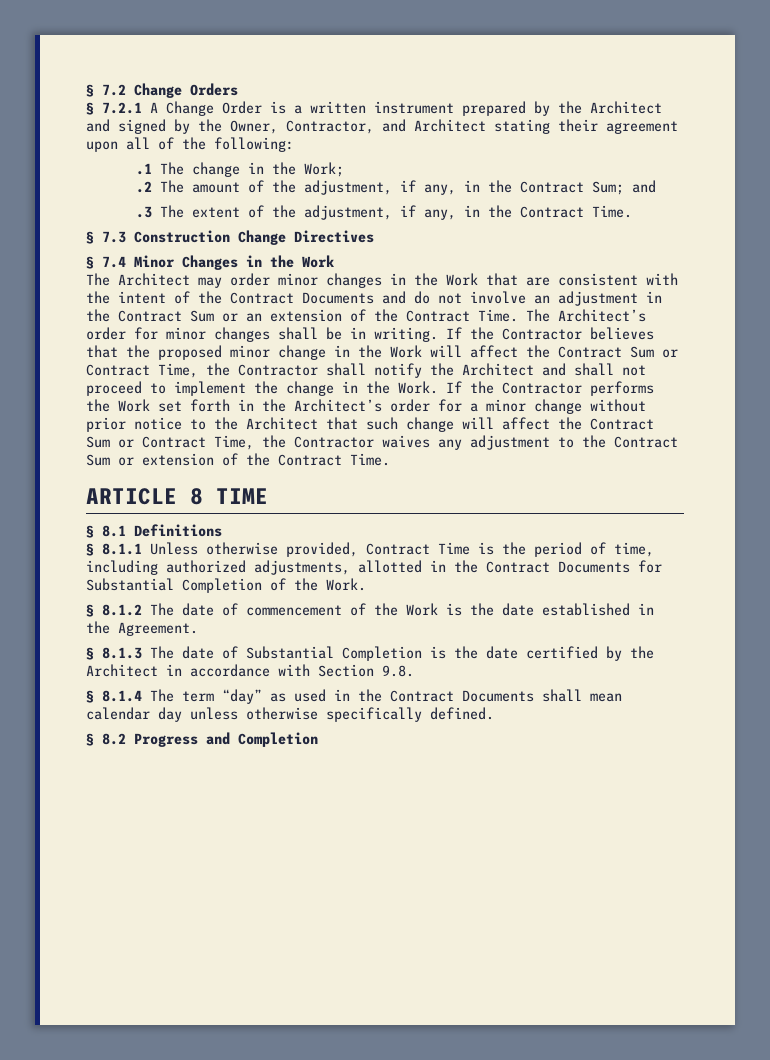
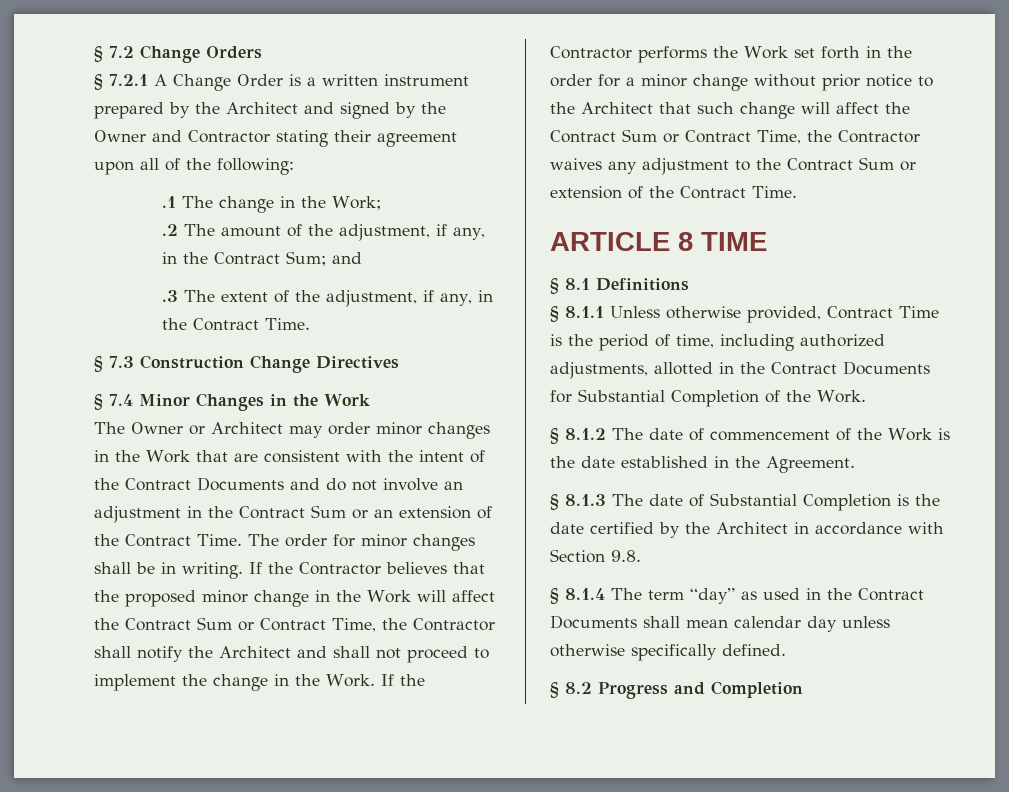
- § 7.2.1 A Change Order is a written instrument prepared by the Architect and signed by the Owner, Contractor, and Architect stating their agreement upon all of the following:
+ § 7.2.1 A Change Order is a written instrument prepared by the Architect and signed by the Owner and Contractor stating their agreement upon all of the following:
- The Architect may order minor changes in the Work that are consistent with the intent of the Contract Documents and do not involve an adjustment in the Contract Sum or an extension of the Contract Time.
+ The Owner or Architect may order minor changes in the Work that are consistent with the intent of the Contract Documents and do not involve an adjustment in the Contract Sum or an extension of the Contract Time.
- The Architect’s order for minor changes shall be in writing.
+ The order for minor changes shall be in writing.
- If the Contractor performs the Work set forth in the Architect’s order for a minor change without prior notice to the Architect that such change will affect the Contract Sum or Contract Time, the Contractor waives any adjustment to the Contract Sum or extension of the Contract Time.
+ If the Contractor performs the Work set forth in the order for a minor change without prior notice to the Architect that such change will affect the Contract Sum or Contract Time, the Contractor waives any adjustment to the Contract Sum or extension of the Contract Time.

